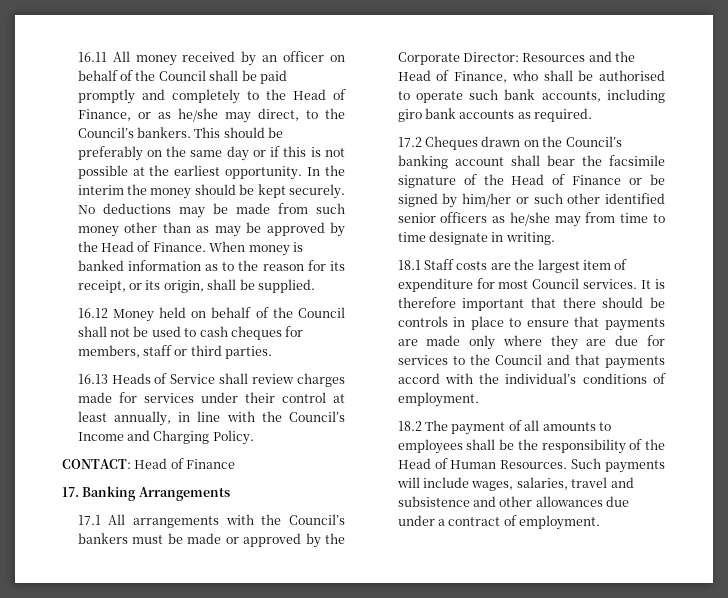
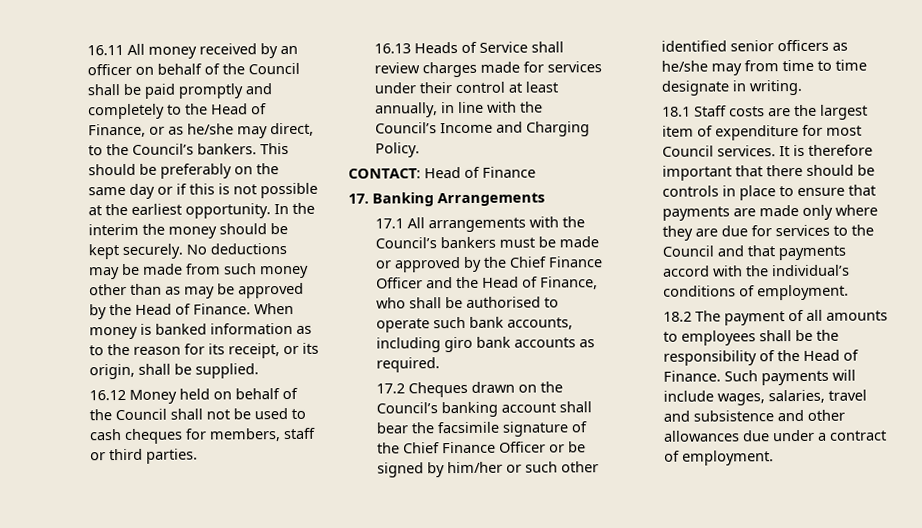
- 17.1 All arrangements with the Council’s bankers must be made or approved by the Corporate Director: Resources and the Head of Finance, who shall be authorised to operate such bank accounts, including giro bank accounts as required.
+ 17.1 All arrangements with the Council’s bankers must be made or approved by the Chief Finance Officer and the Head of Finance, who shall be authorised to operate such bank accounts, including giro bank accounts as required.
- 17.2 Cheques drawn on the Council’s banking account shall bear the facsimile signature of the Head of Finance or be signed by him/her or such other identified senior officers as he/she may from time to time designate in writing.
+ 17.2 Cheques drawn on the Council’s banking account shall bear the facsimile signature of the Chief Finance Officer or be signed by him/her or such other identified senior officers as he/she may from time to time designate in writing.
- 18.2 The payment of all amounts to employees shall be the responsibility of the Head of Human Resources.
+ 18.2 The payment of all amounts to employees shall be the responsibility of the Head of Finance.

